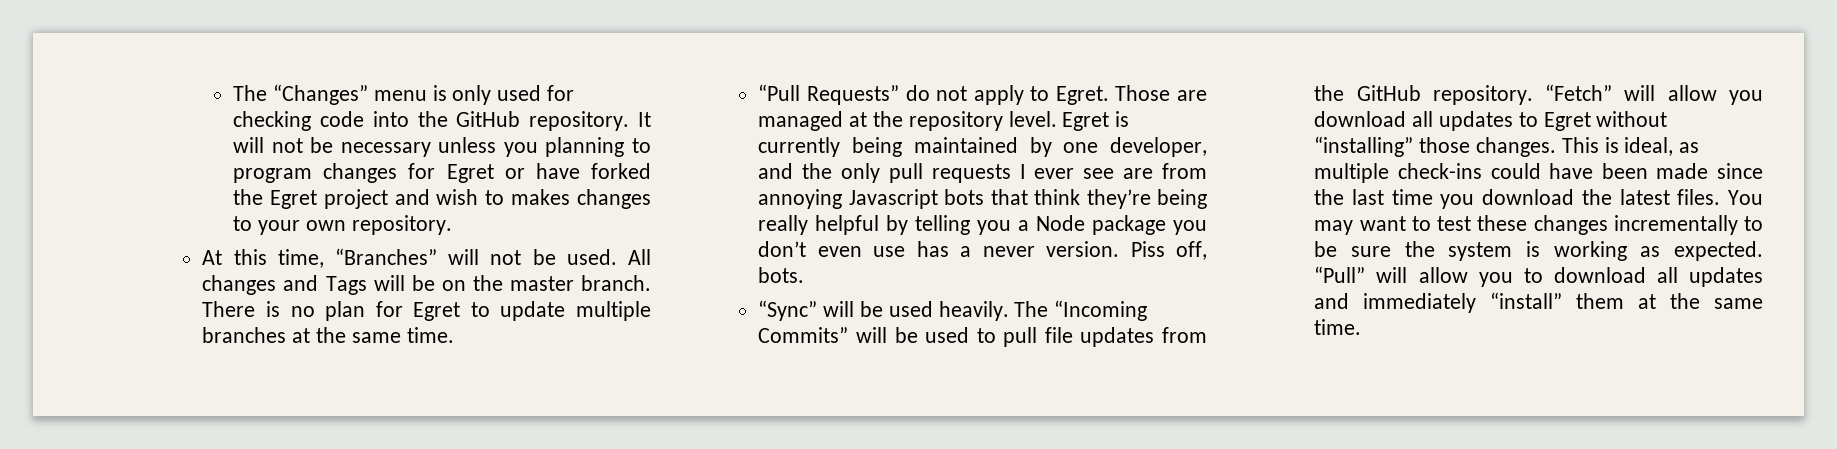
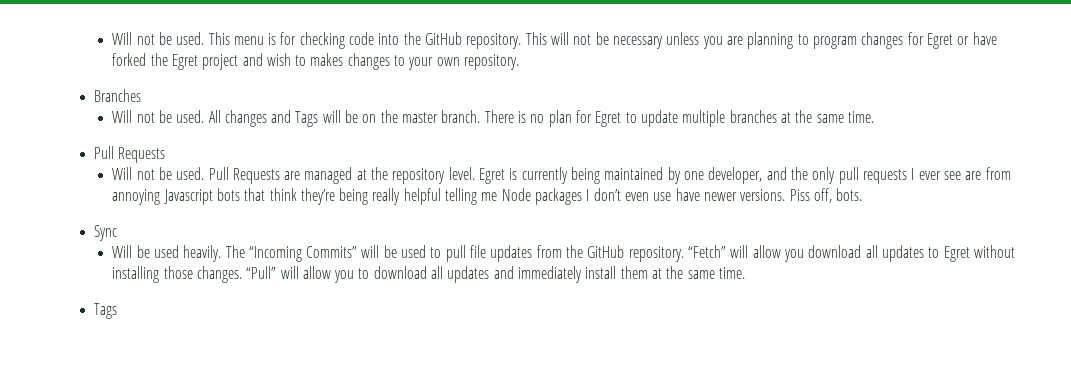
- The “Changes” menu is only used for checking code into the GitHub repository.
+ Will not be used. This menu is for checking code into the GitHub repository.
- It will not be necessary unless you planning to program changes for Egret or have forked the Egret project and wish to makes changes to your own repository.
+ This will not be necessary unless you are planning to program changes for Egret or have forked the Egret project and wish to makes changes to your own repository.
- At this time, “Branches” will not be used.
+ Branches
+ Will not be used.
  There is no plan for Egret to update multiple branches at the same time.
- “Pull Requests” do not apply to Egret. Those are managed at the repository level.
+ Pull Requests
+ Will not be used. Pull Requests are managed at the repository level.
- Egret is currently being maintained by one developer, and the only pull requests I ever see are from annoying Javascript bots that think they’re being really helpful by telling you a Node package you don’t even use has a never version.
+ Egret is currently being maintained by one developer, and the only pull requests I ever see are from annoying Javascript bots that think they’re being really helpful telling me Node packages I don’t even use have newer versions.
- “Sync” will be used heavily.
+ Sync
+ Will be used heavily.
- “Fetch” will allow you download all updates to Egret without “installing” those changes.
+ “Fetch” will allow you download all updates to Egret without installing those changes.
- This is ideal, as multiple check-ins could have been made since the last time you download the latest files. You may want to test these changes incrementally to be sure the system is working as expected.
- “Pull” will allow you to download all updates and immediately “install” them at the same time.
+ “Pull” will allow you to download all updates and immediately install them at the same time.
+ Tags

